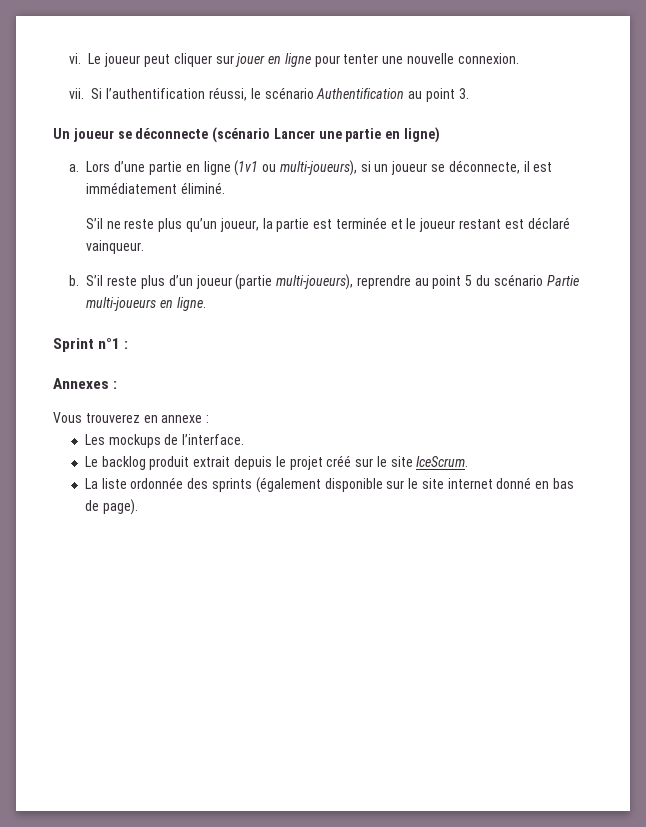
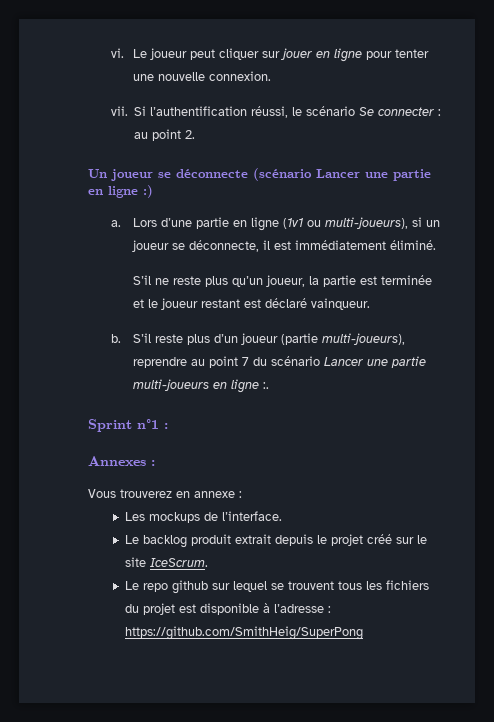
- Si l’authentification réussi, le scénario Authentification au point 3.
+ Si l’authentification réussi, le scénario Se connecter : au point 2.
- Un joueur se déconnecte (scénario Lancer une partie en ligne)
+ Un joueur se déconnecte (scénario Lancer une partie en ligne :)
- S’il reste plus d’un joueur (partie multi-joueurs), reprendre au point 5 du scénario Partie multi-joueurs en ligne.
+ S’il reste plus d’un joueur (partie multi-joueurs), reprendre au point 7 du scénario Lancer une partie multi-joueurs en ligne :.
- La liste ordonnée des sprints (également disponible sur le site internet donné en bas de page).
+ Le repo github sur lequel se trouvent tous les fichiers du projet est disponible à l’adresse : https://github.com/SmithHeig/SuperPong

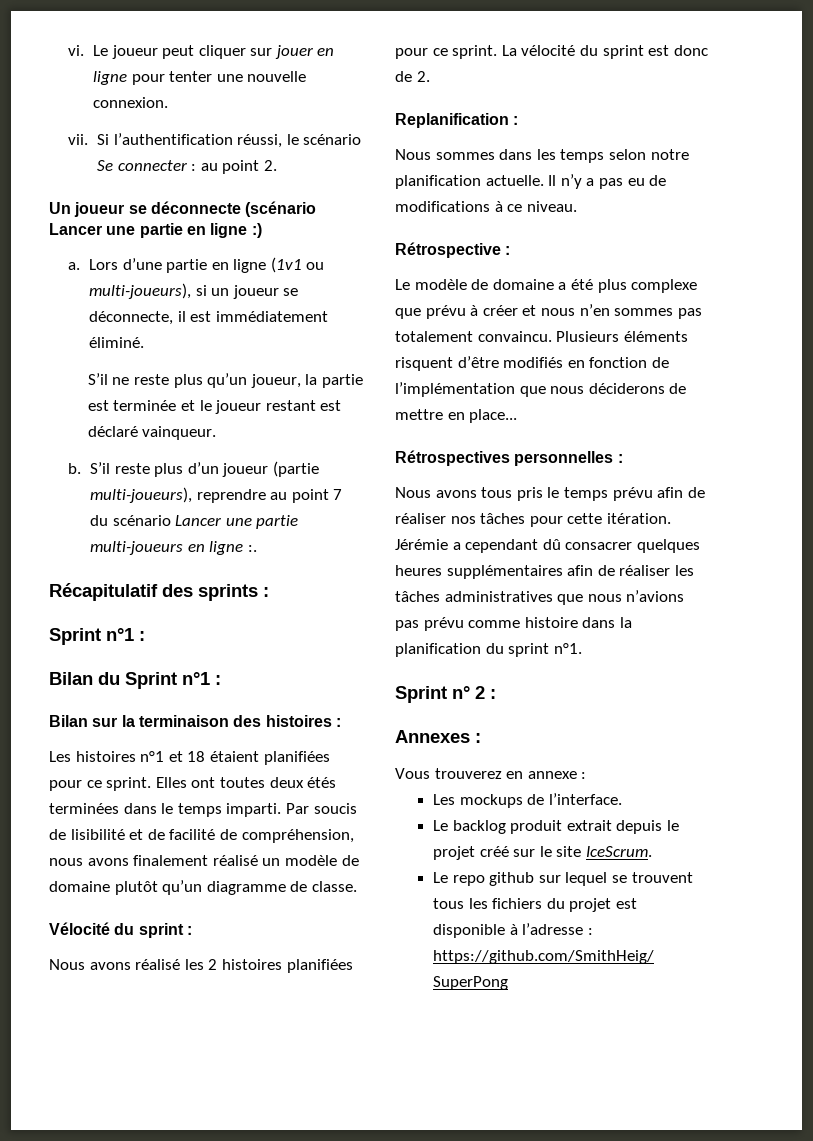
+ Récapitulatif des sprints :
  Sprint n°1 :
+ Bilan du Sprint n°1 :
+ Bilan sur la terminaison des histoires :
+ Les histoires n°1 et 18 étaient planifiées pour ce sprint. Elles ont toutes deux étés terminées dans le temps imparti. Par soucis de lisibilité et de facilité de compréhension, nous avons finalement réalisé un modèle de domaine plutôt qu’un diagramme de classe.
+ Vélocité du sprint :
+ Nous avons réalisé les 2 histoires planifiées pour ce sprint. La vélocité du sprint est donc de 2.
+ Replanification :
+ Nous sommes dans les temps selon notre planification actuelle. Il n’y a pas eu de modifications à ce niveau.
+ Rétrospective :
+ Le modèle de domaine a été plus complexe que prévu à créer et nous n’en sommes pas totalement convaincu. Plusieurs éléments risquent d’être modifiés en fonction de l’implémentation que nous déciderons de mettre en place...
+ Rétrospectives personnelles :
+ Nous avons tous pris le temps prévu afin de réaliser nos tâches pour cette itération. Jérémie a cependant dû consacrer quelques heures supplémentaires afin de réaliser les tâches administratives que nous n’avions pas prévu comme histoire dans la planification du sprint n°1.
+ Sprint n° 2 :

